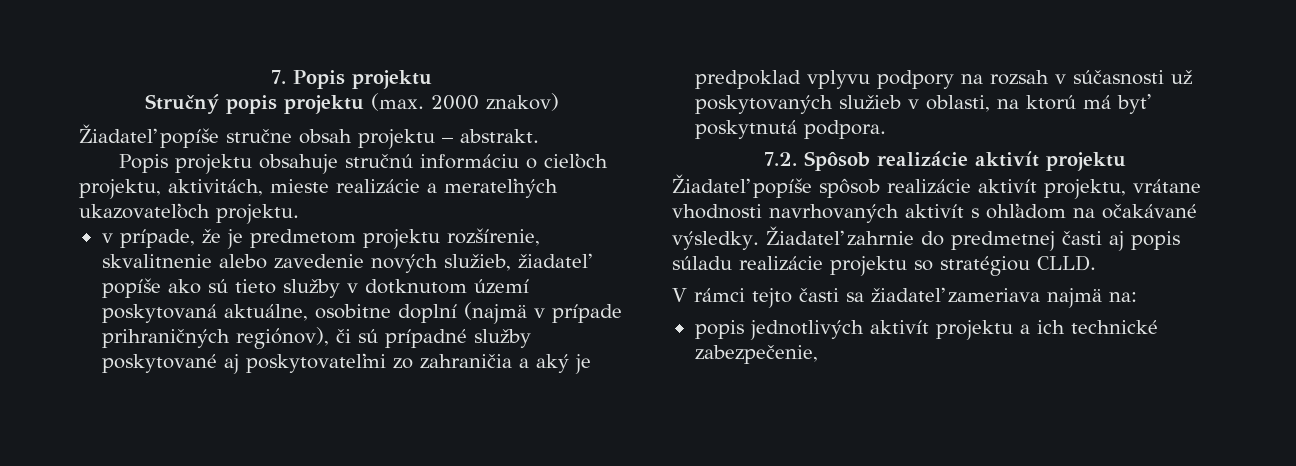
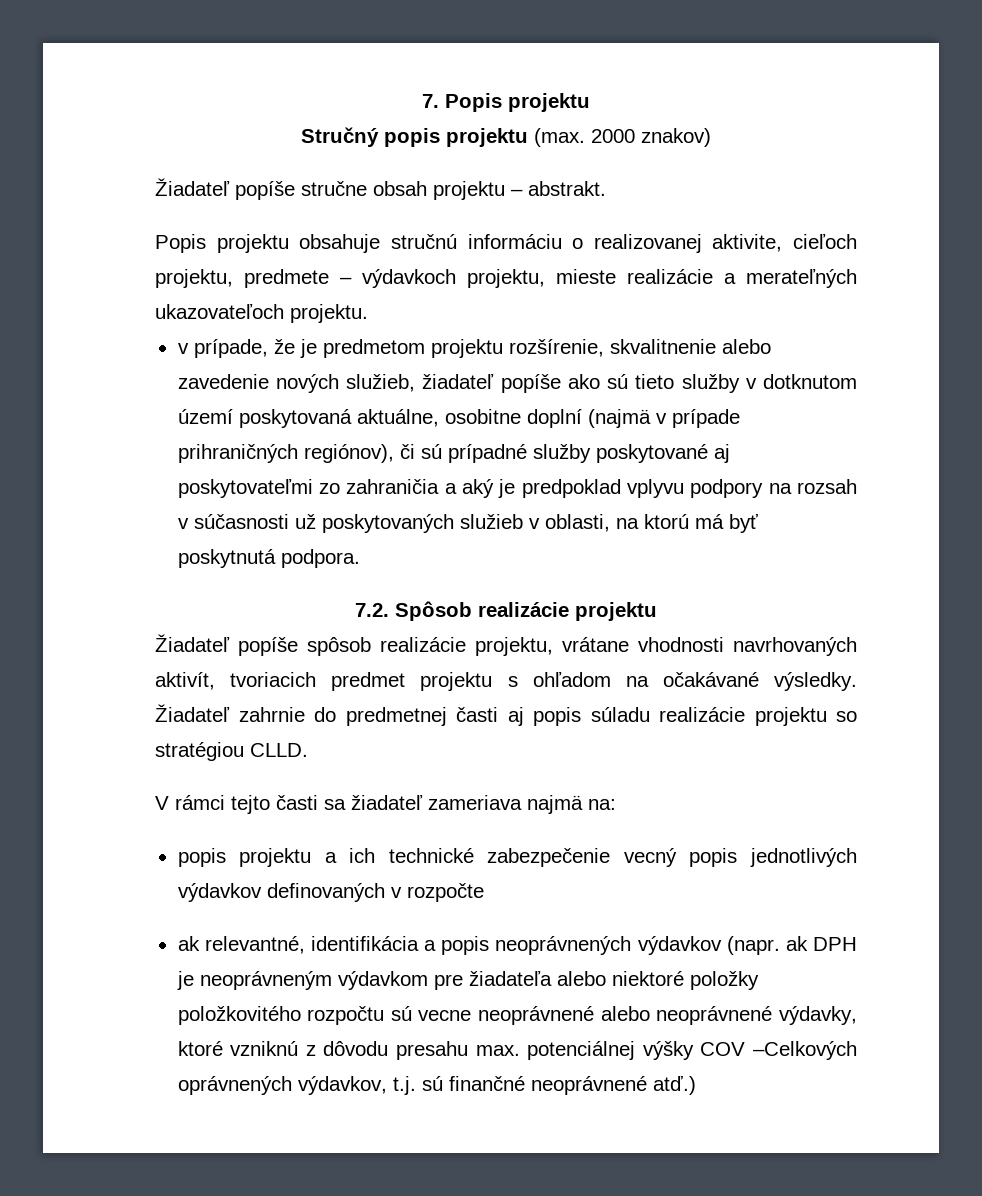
- Popis projektu obsahuje stručnú informáciu o cieľoch projektu, aktivitách, mieste realizácie a merateľných ukazovateľoch projektu.
+ Popis projektu obsahuje stručnú informáciu o realizovanej aktivite, cieľoch projektu, predmete – výdavkoch projektu, mieste realizácie a merateľných ukazovateľoch projektu.
- 7.2. Spôsob realizácie aktivít projektu
+ 7.2. Spôsob realizácie projektu
- Žiadateľ popíše spôsob realizácie aktivít projektu, vrátane vhodnosti navrhovaných aktivít s ohľadom na očakávané výsledky.
+ Žiadateľ popíše spôsob realizácie projektu, vrátane vhodnosti navrhovaných aktivít, tvoriacich predmet projektu s ohľadom na očakávané výsledky.
- popis jednotlivých aktivít projektu a ich technické zabezpečenie,
+ popis projektu a ich technické zabezpečenie vecný popis jednotlivých výdavkov definovaných v rozpočte
+ ak relevantné, identifikácia a popis neoprávnených výdavkov (napr. ak DPH je neoprávneným výdavkom pre žiadateľa alebo niektoré položky položkovitého rozpočtu sú vecne neoprávnené alebo neoprávnené výdavky, ktoré vzniknú z dôvodu presahu max. potenciálnej výšky COV –Celkových oprávnených výdavkov, t.j. sú finančné neoprávnené atď.)

